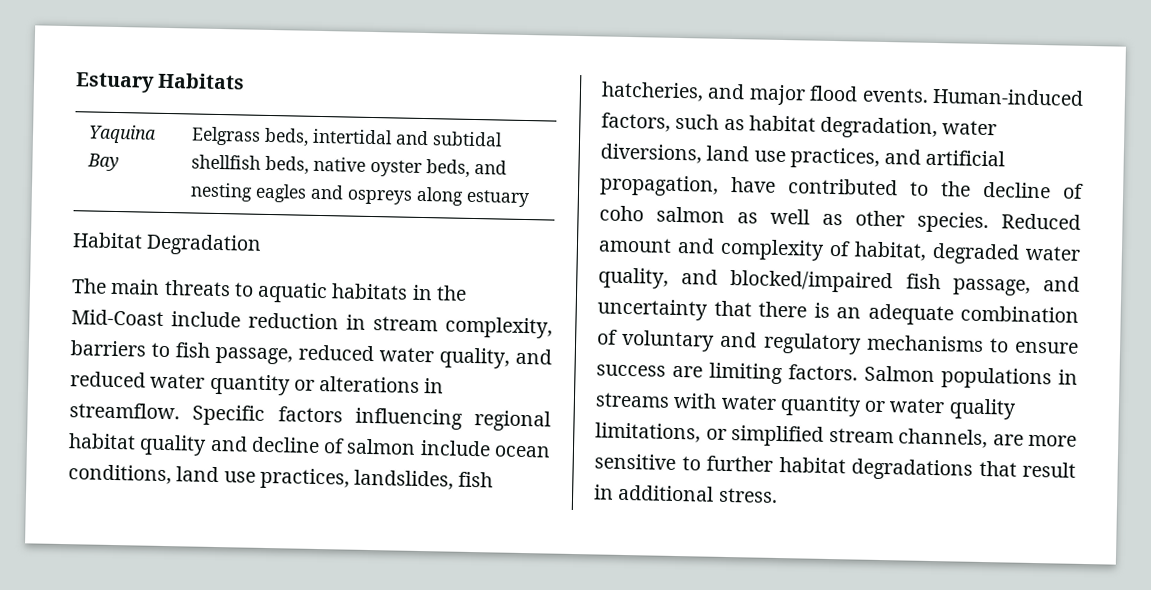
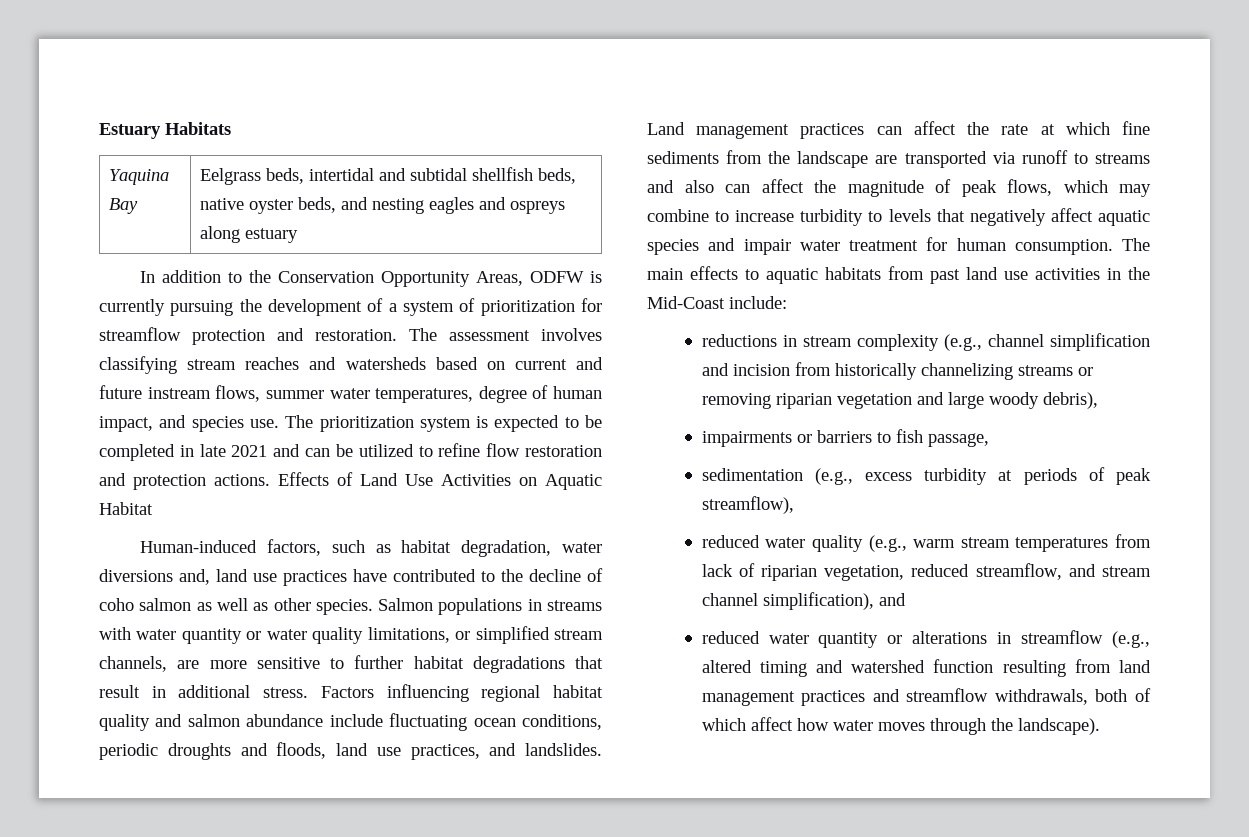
- Habitat Degradation
- The main threats to aquatic habitats in the Mid-Coast include reduction in stream complexity, barriers to fish passage, reduced water quality, and reduced water quantity or alterations in streamflow. Specific factors influencing regional habitat quality and decline of salmon include ocean conditions, land use practices, landslides, fish hatcheries, and major flood events. Human-induced factors, such as habitat degradation, water diversions, land use practices, and artificial propagation, have contributed to the decline of coho salmon as well as other species.
+ In addition to the Conservation Opportunity Areas, ODFW is currently pursuing the development of a system of prioritization for streamflow protection and restoration. The assessment involves classifying stream reaches and watersheds based on current and future instream flows, summer water temperatures, degree of human impact, and species use. The prioritization system is expected to be completed in late 2021 and can be utilized to refine flow restoration and protection actions. Effects of Land Use Activities on Aquatic Habitat
+ Human-induced factors, such as habitat degradation, water diversions and, land use practices have contributed to the decline of coho salmon as well as other species.
- Reduced amount and complexity of habitat, degraded water quality, and blocked/impaired fish passage, and uncertainty that there is an adequate combination of voluntary and regulatory mechanisms to ensure success are limiting factors.
+ Factors influencing regional habitat quality and salmon abundance include fluctuating ocean conditions, periodic droughts and floods, land use practices, and landslides. Land management practices can affect the rate at which fine sediments from the landscape are transported via runoff to streams and also can affect the magnitude of peak flows, which may combine to increase turbidity to levels that negatively affect aquatic species and impair water treatment for human consumption. The main effects to aquatic habitats from past land use activities in the Mid-Coast include:
+ reductions in stream complexity (e.g., channel simplification and incision from historically channelizing streams or removing riparian vegetation and large woody debris),
+ impairments or barriers to fish passage,
+ sedimentation (e.g., excess turbidity at periods of peak streamflow),
+ reduced water quality (e.g., warm stream temperatures from lack of riparian vegetation, reduced streamflow, and stream channel simplification), and
+ reduced water quantity or alterations in streamflow (e.g., altered timing and watershed function resulting from land management practices and streamflow withdrawals, both of which affect how water moves through the landscape).

